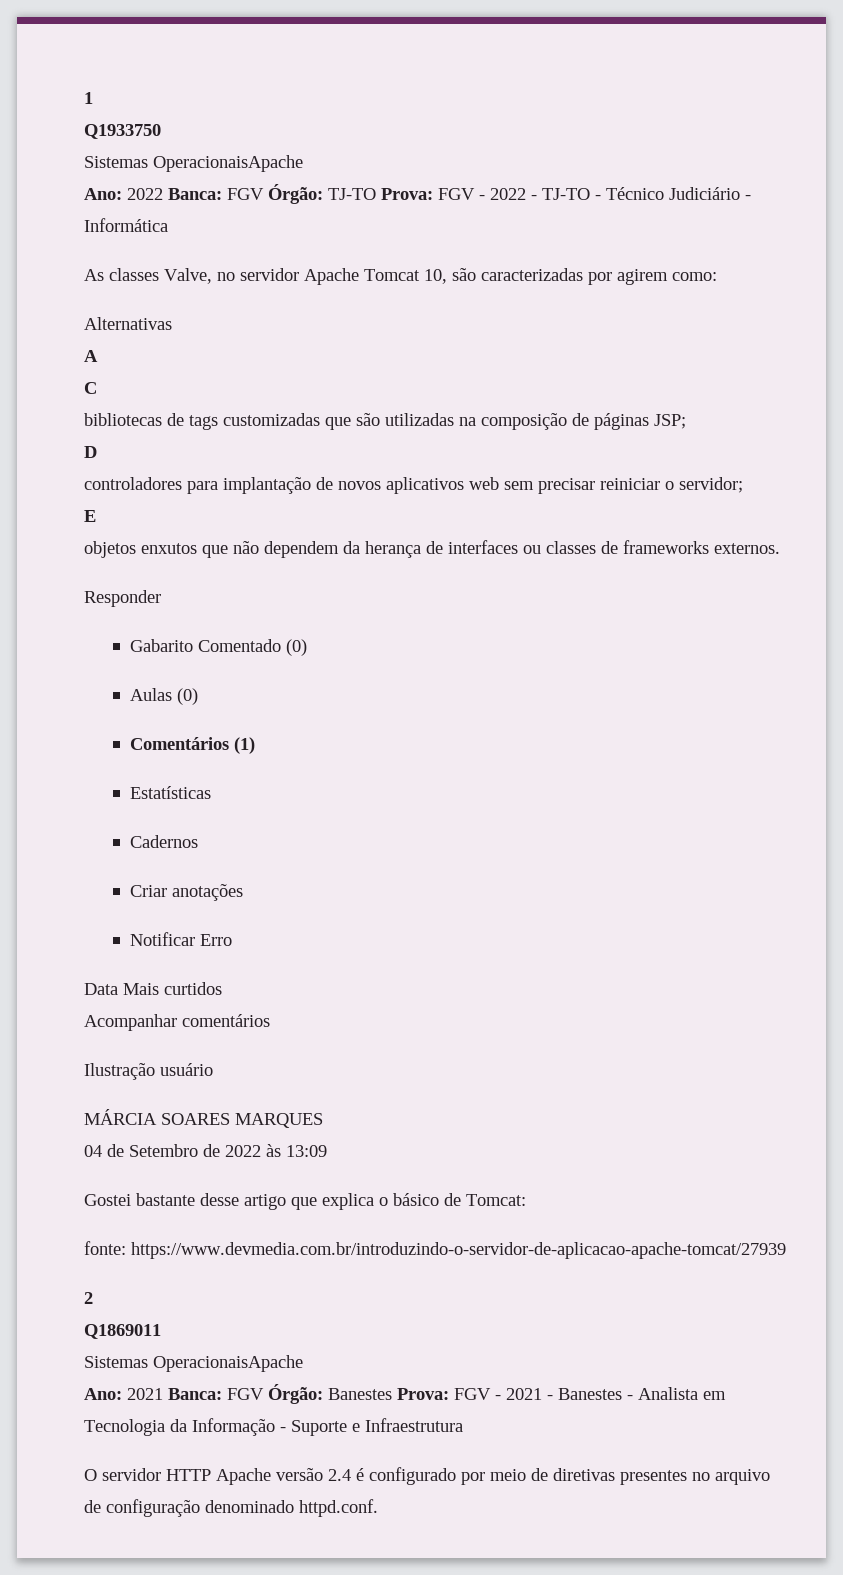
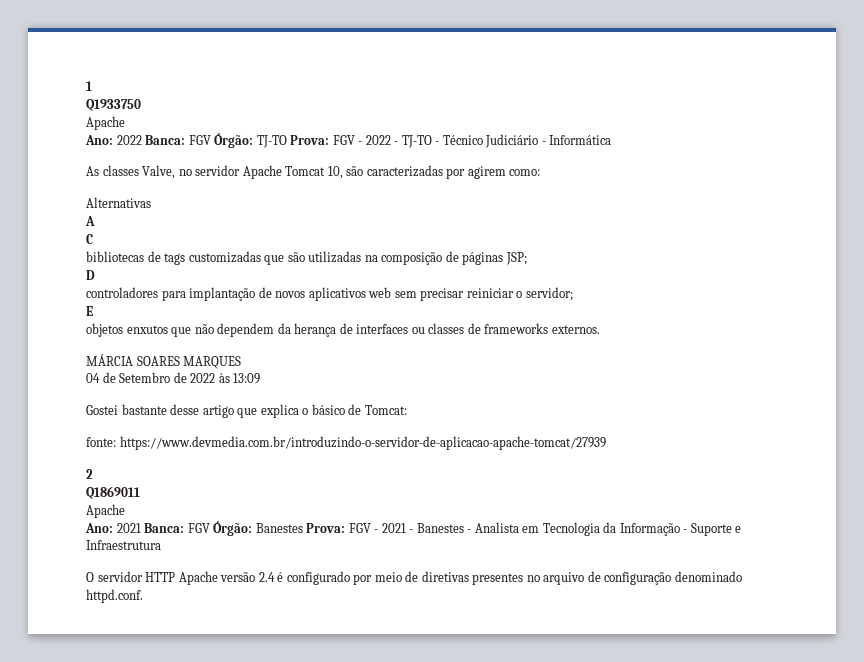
  Q1933750
- Sistemas OperacionaisApache
+ Apache
- Responder
- Gabarito Comentado (0)
- Aulas (0)
- Comentários (1)
- Estatísticas
- Cadernos
- Criar anotações
- Notificar Erro
- Data Mais curtidos
- Acompanhar comentários
- Ilustração usuário
  Q1869011
- Sistemas OperacionaisApache
+ Apache

